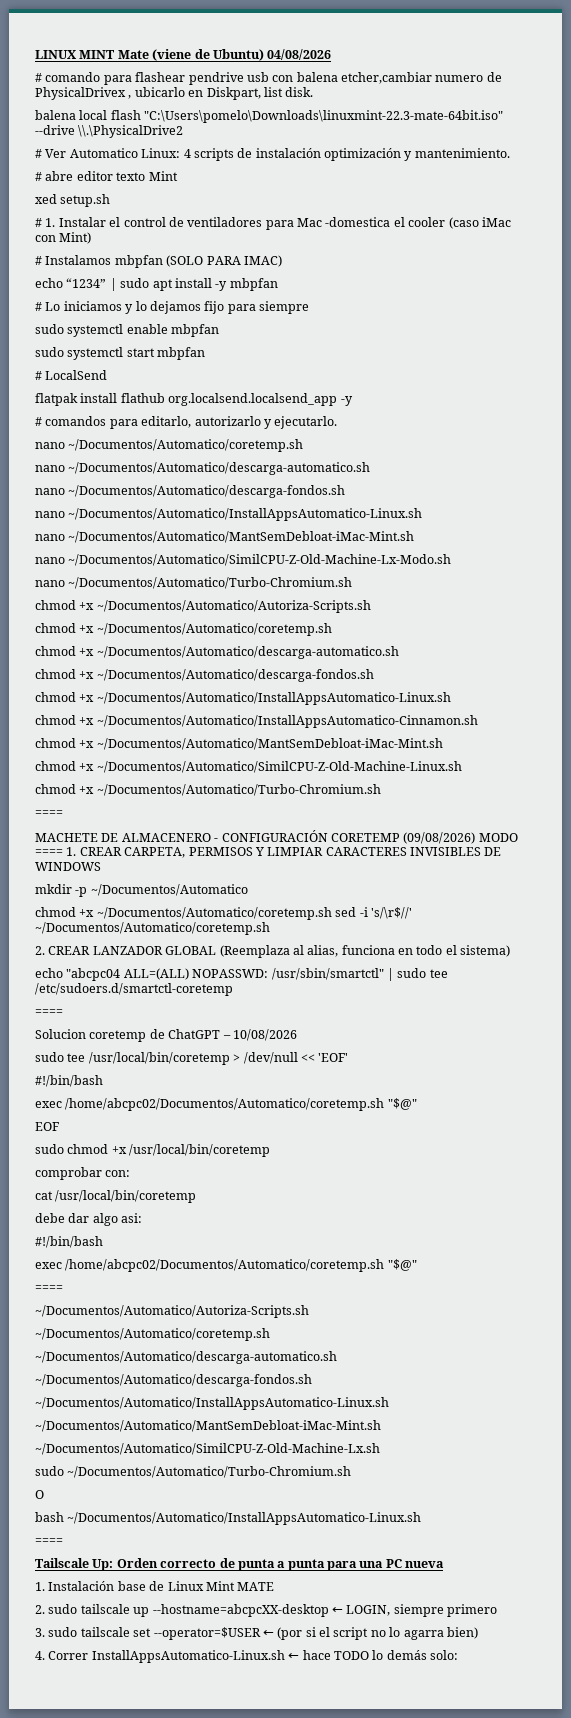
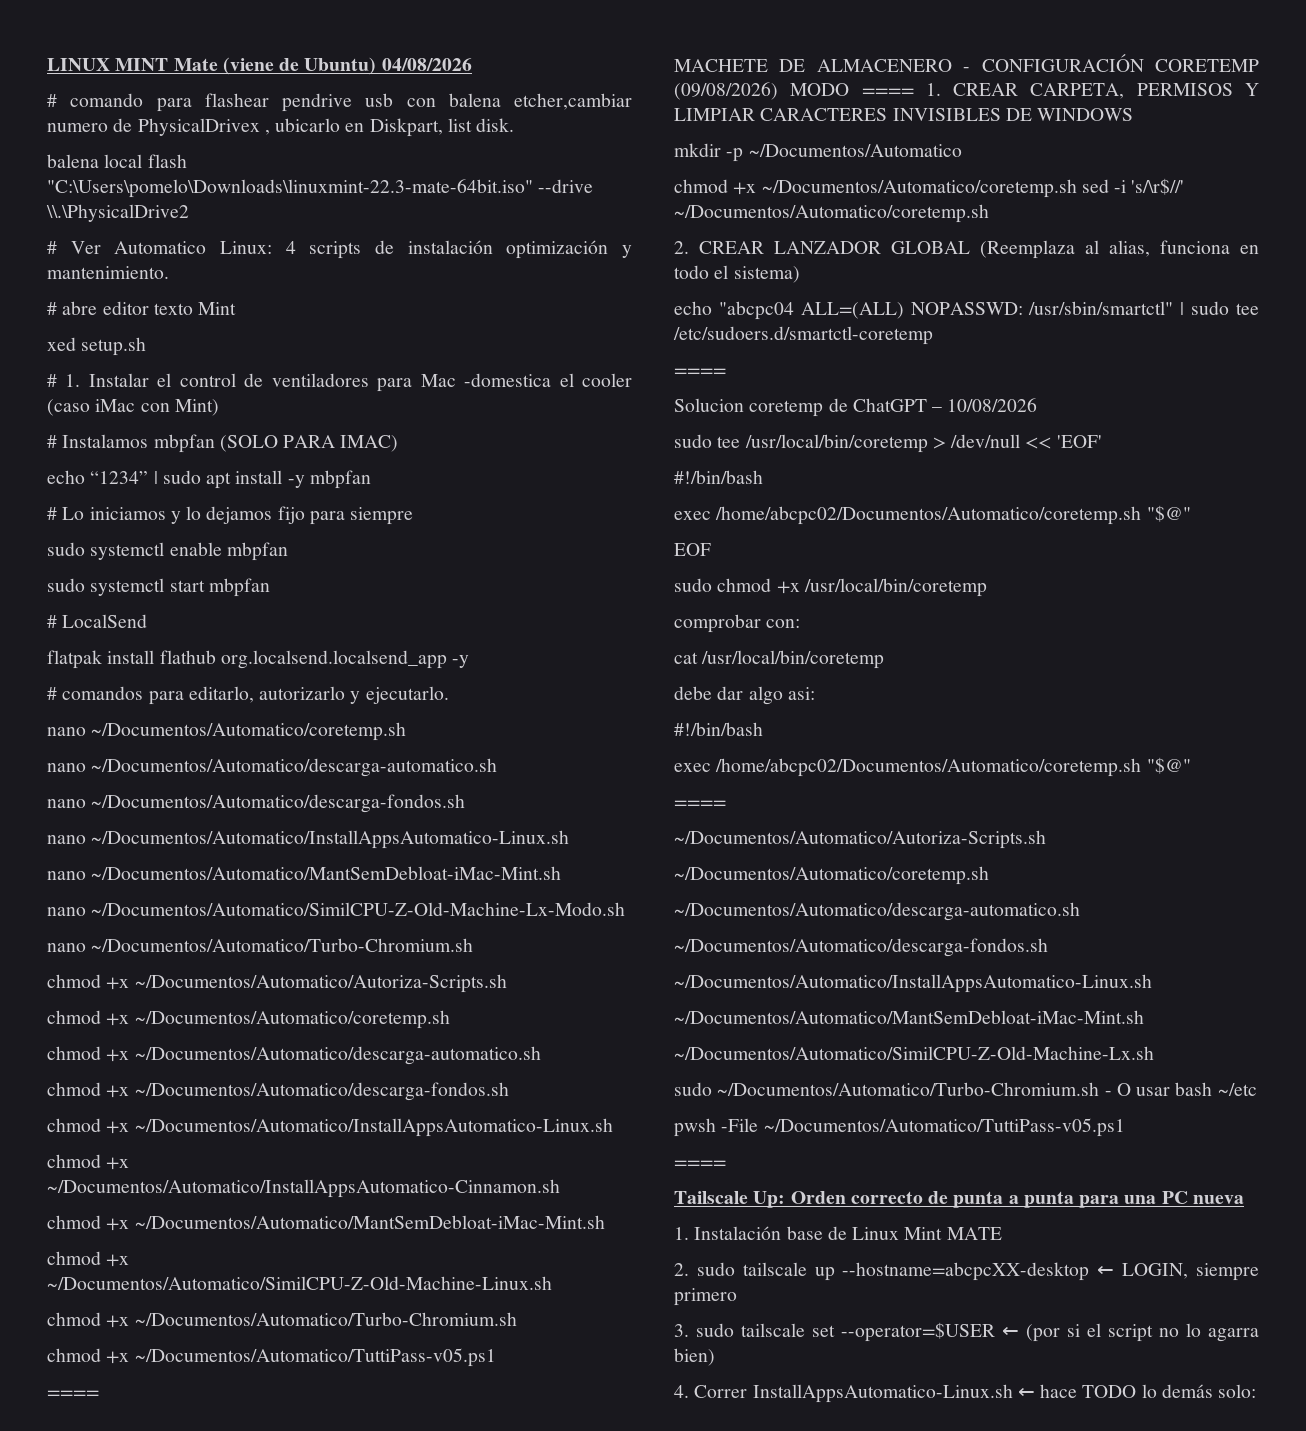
+ chmod +x ~/Documentos/Automatico/TuttiPass-v05.ps1
- sudo ~/Documentos/Automatico/Turbo-Chromium.sh
- O
- bash ~/Documentos/Automatico/InstallAppsAutomatico-Linux.sh
+ sudo ~/Documentos/Automatico/Turbo-Chromium.sh - O usar bash ~/etc
+ pwsh -File ~/Documentos/Automatico/TuttiPass-v05.ps1

